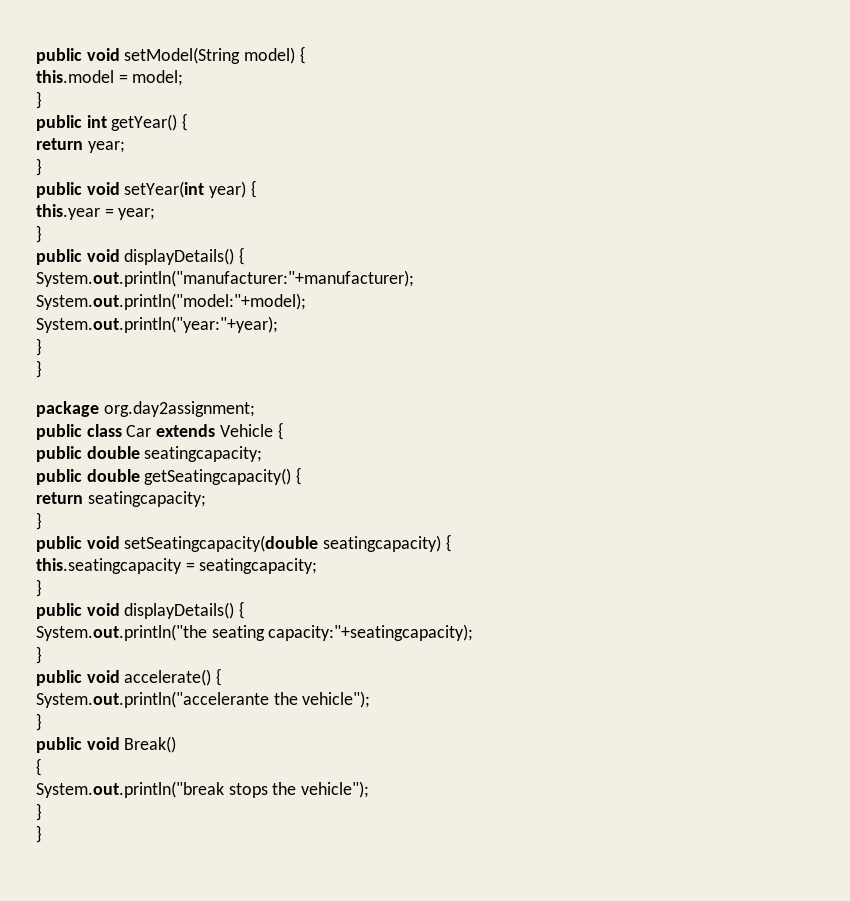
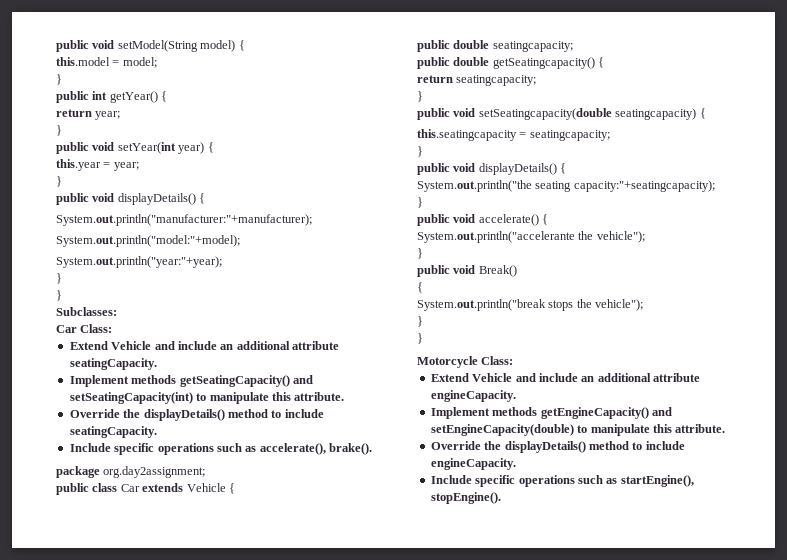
+ Subclasses:
+ Car Class:
+ Extend Vehicle and include an additional attribute seatingCapacity.
+ Implement methods getSeatingCapacity() and setSeatingCapacity(int) to manipulate this attribute.
+ Override the displayDetails() method to include seatingCapacity.
+ Include specific operations such as accelerate(), brake().
+ Motorcycle Class:
+ Extend Vehicle and include an additional attribute engineCapacity.
+ Implement methods getEngineCapacity() and setEngineCapacity(double) to manipulate this attribute.
+ Override the displayDetails() method to include engineCapacity.
+ Include specific operations such as startEngine(), stopEngine().

